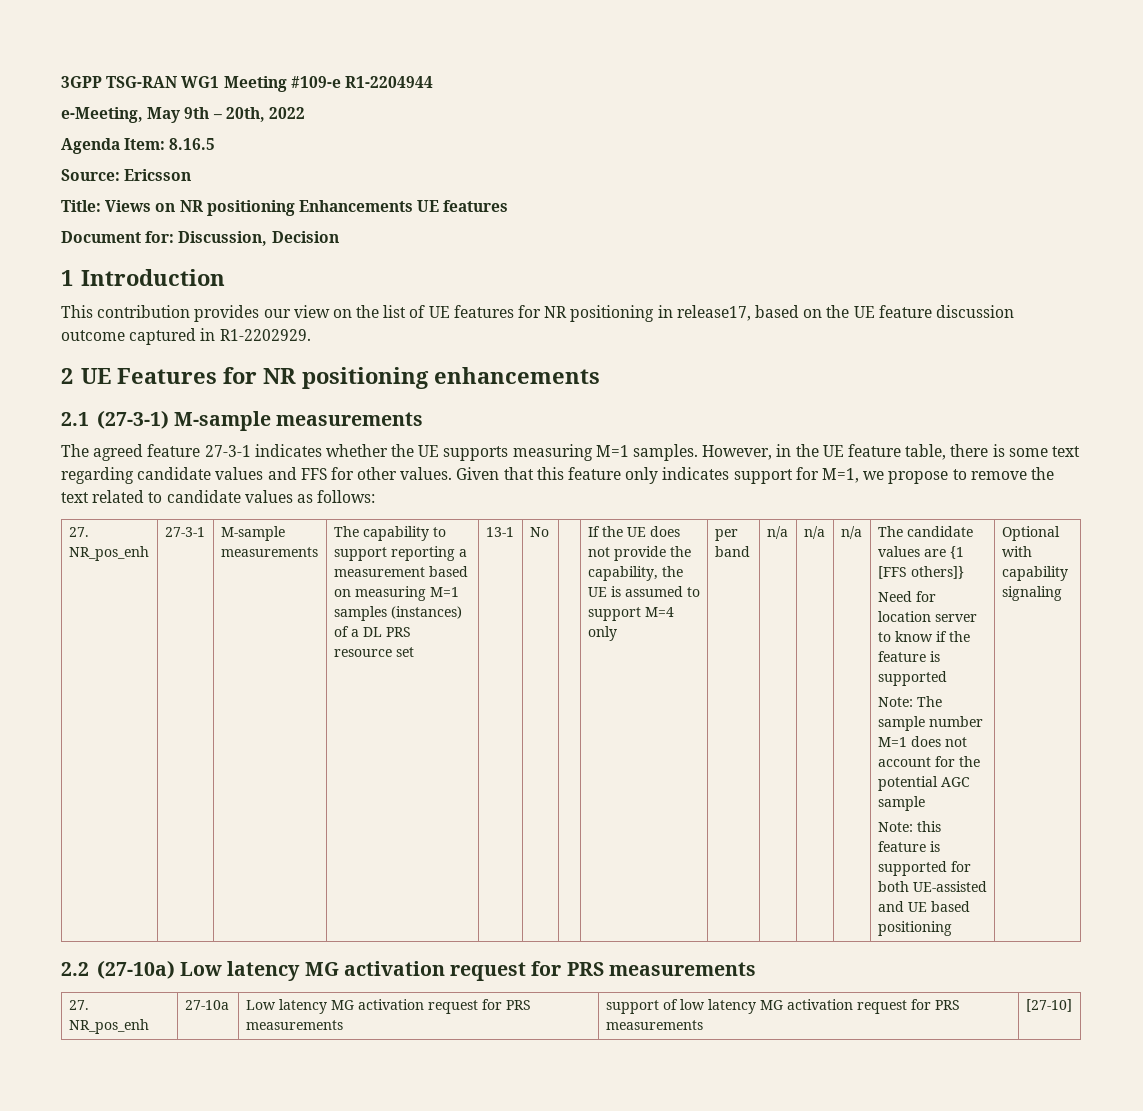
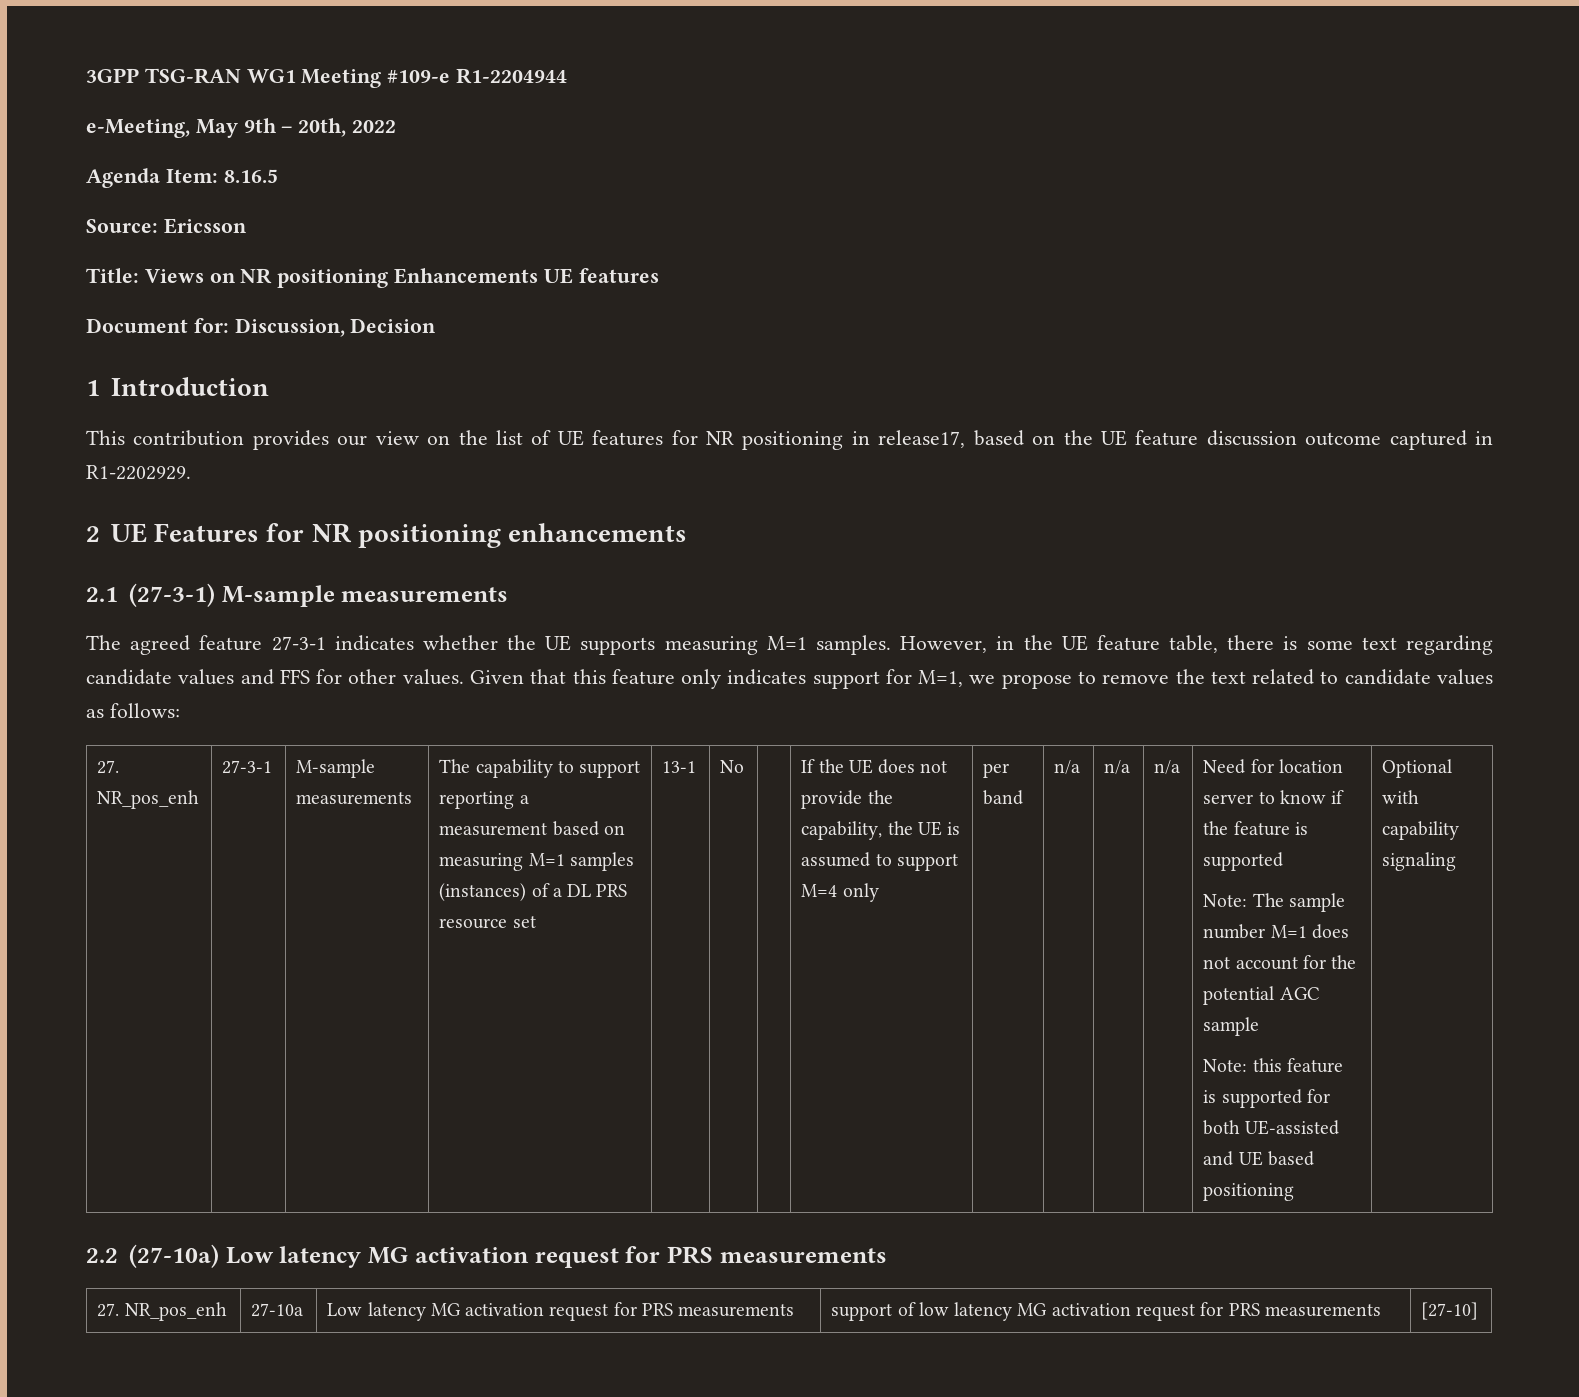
- The candidate values are {1 [FFS others]}

